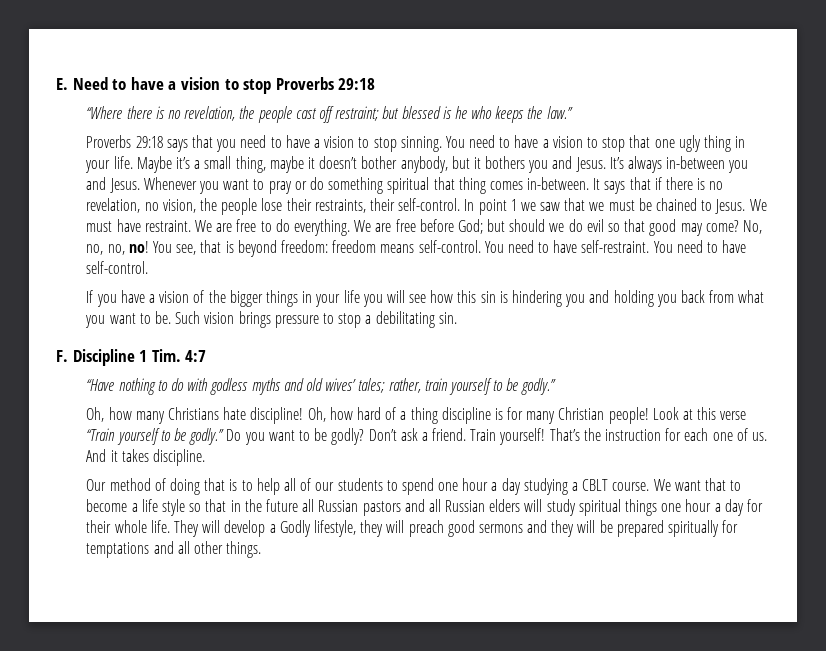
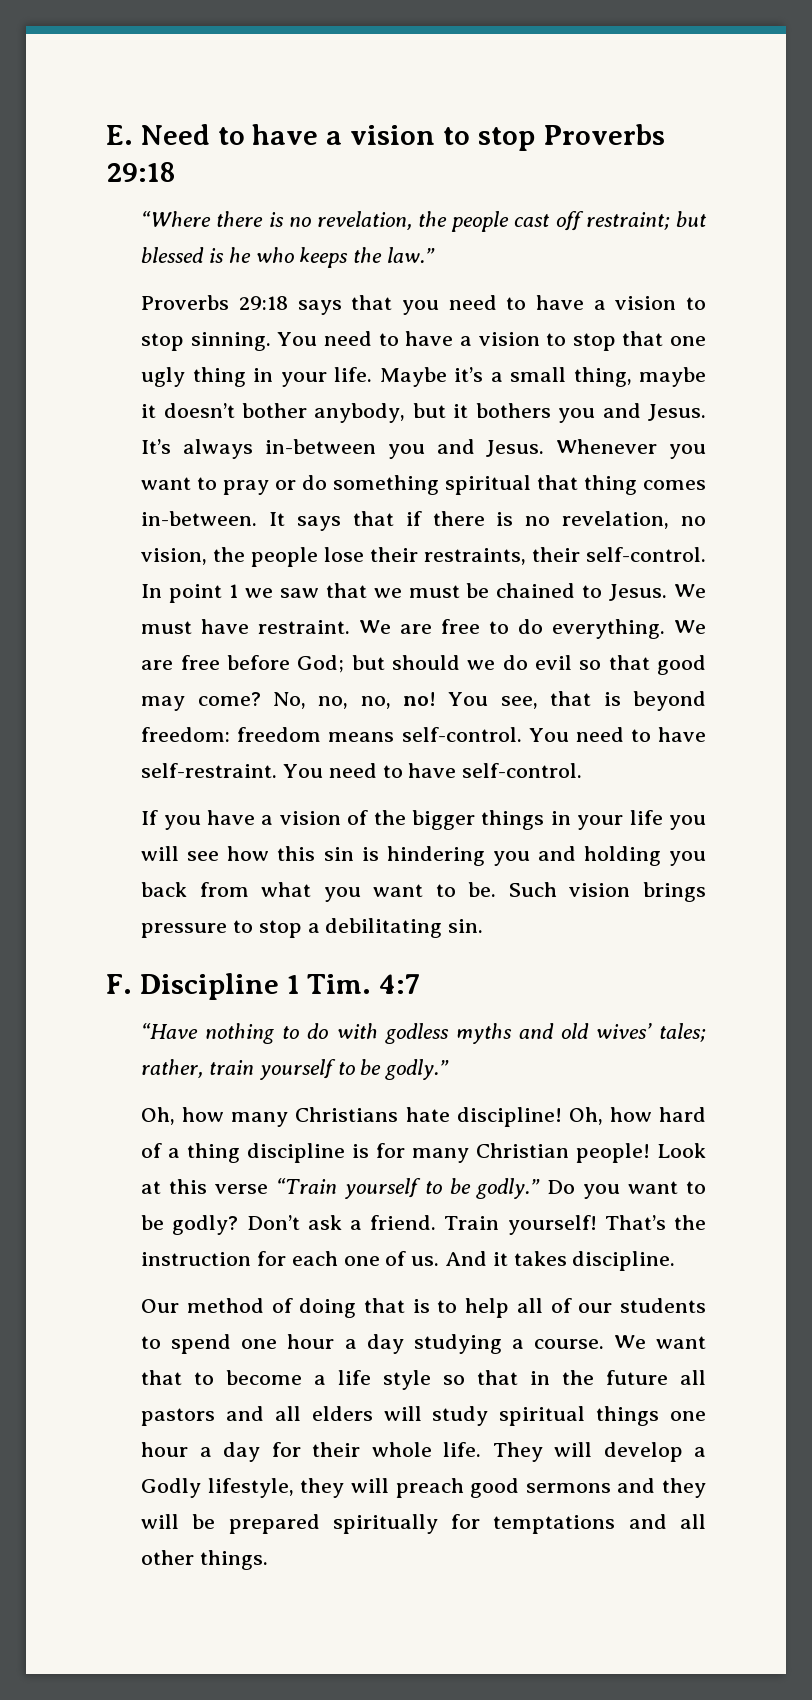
- Our method of doing that is to help all of our students to spend one hour a day studying a CBLT course.
+ Our method of doing that is to help all of our students to spend one hour a day studying a course.
- We want that to become a life style so that in the future all Russian pastors and all Russian elders will study spiritual things one hour a day for their whole life.
+ We want that to become a life style so that in the future all pastors and all elders will study spiritual things one hour a day for their whole life.

